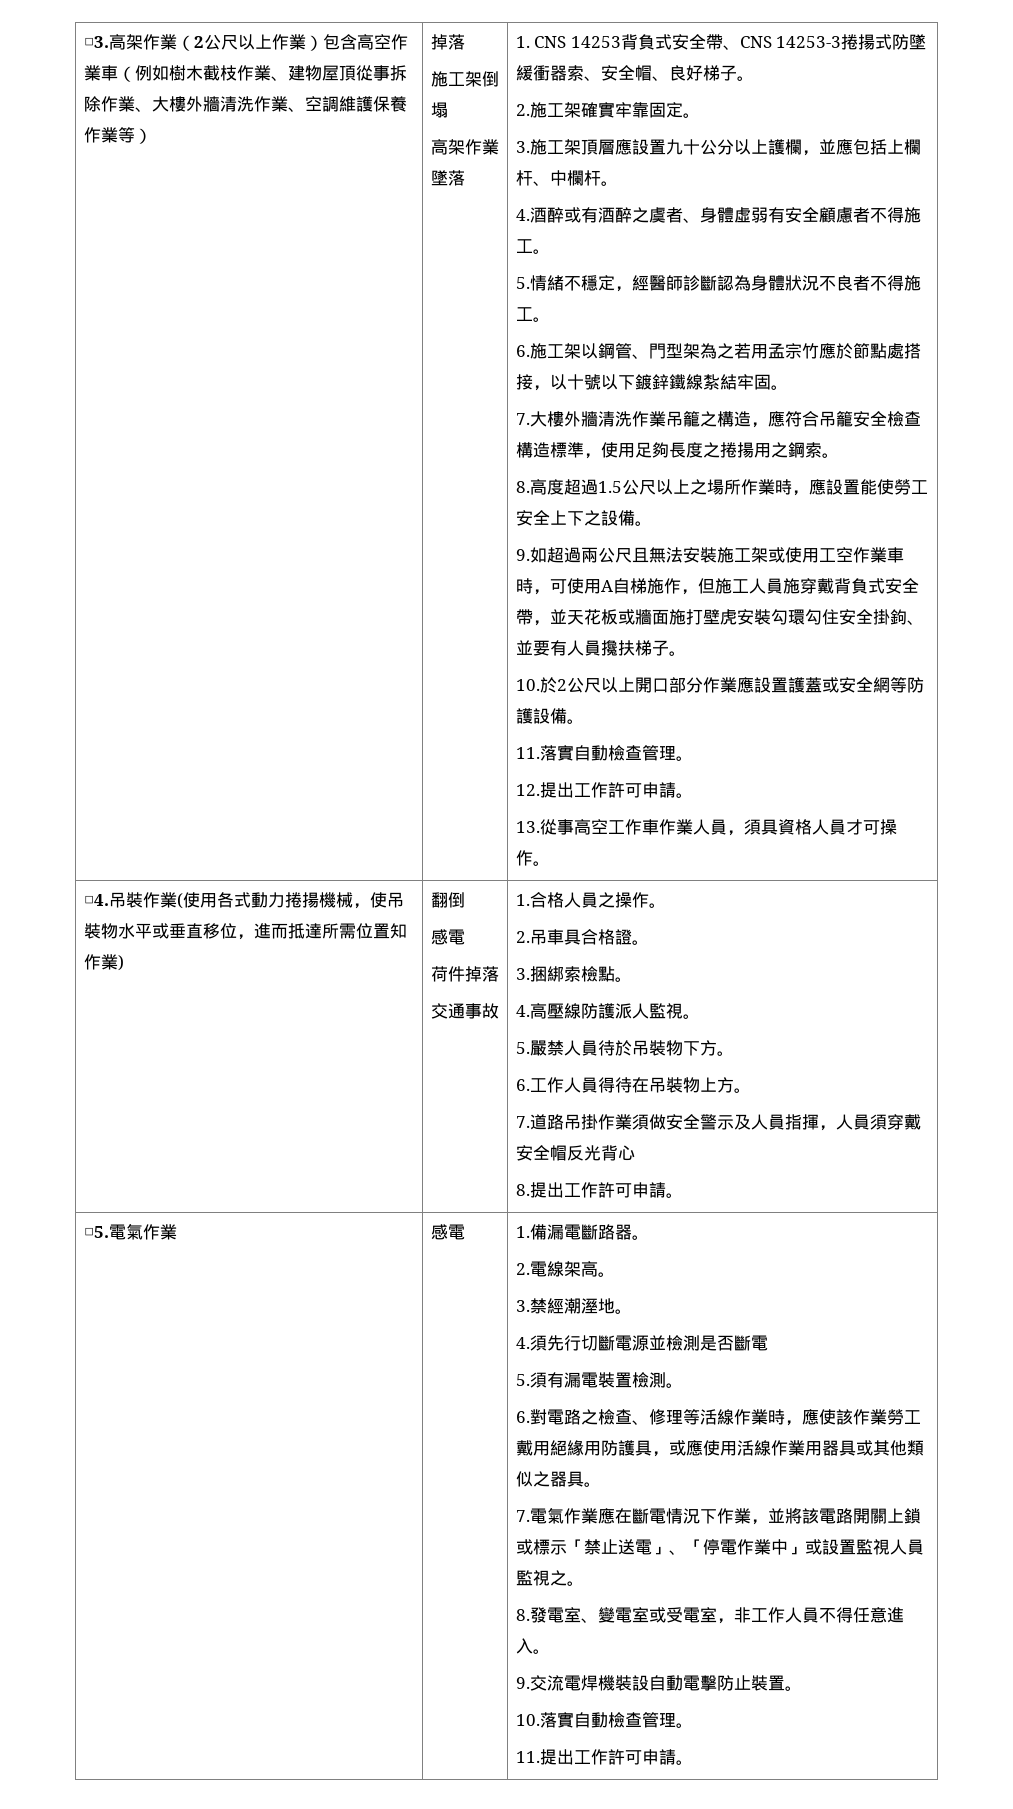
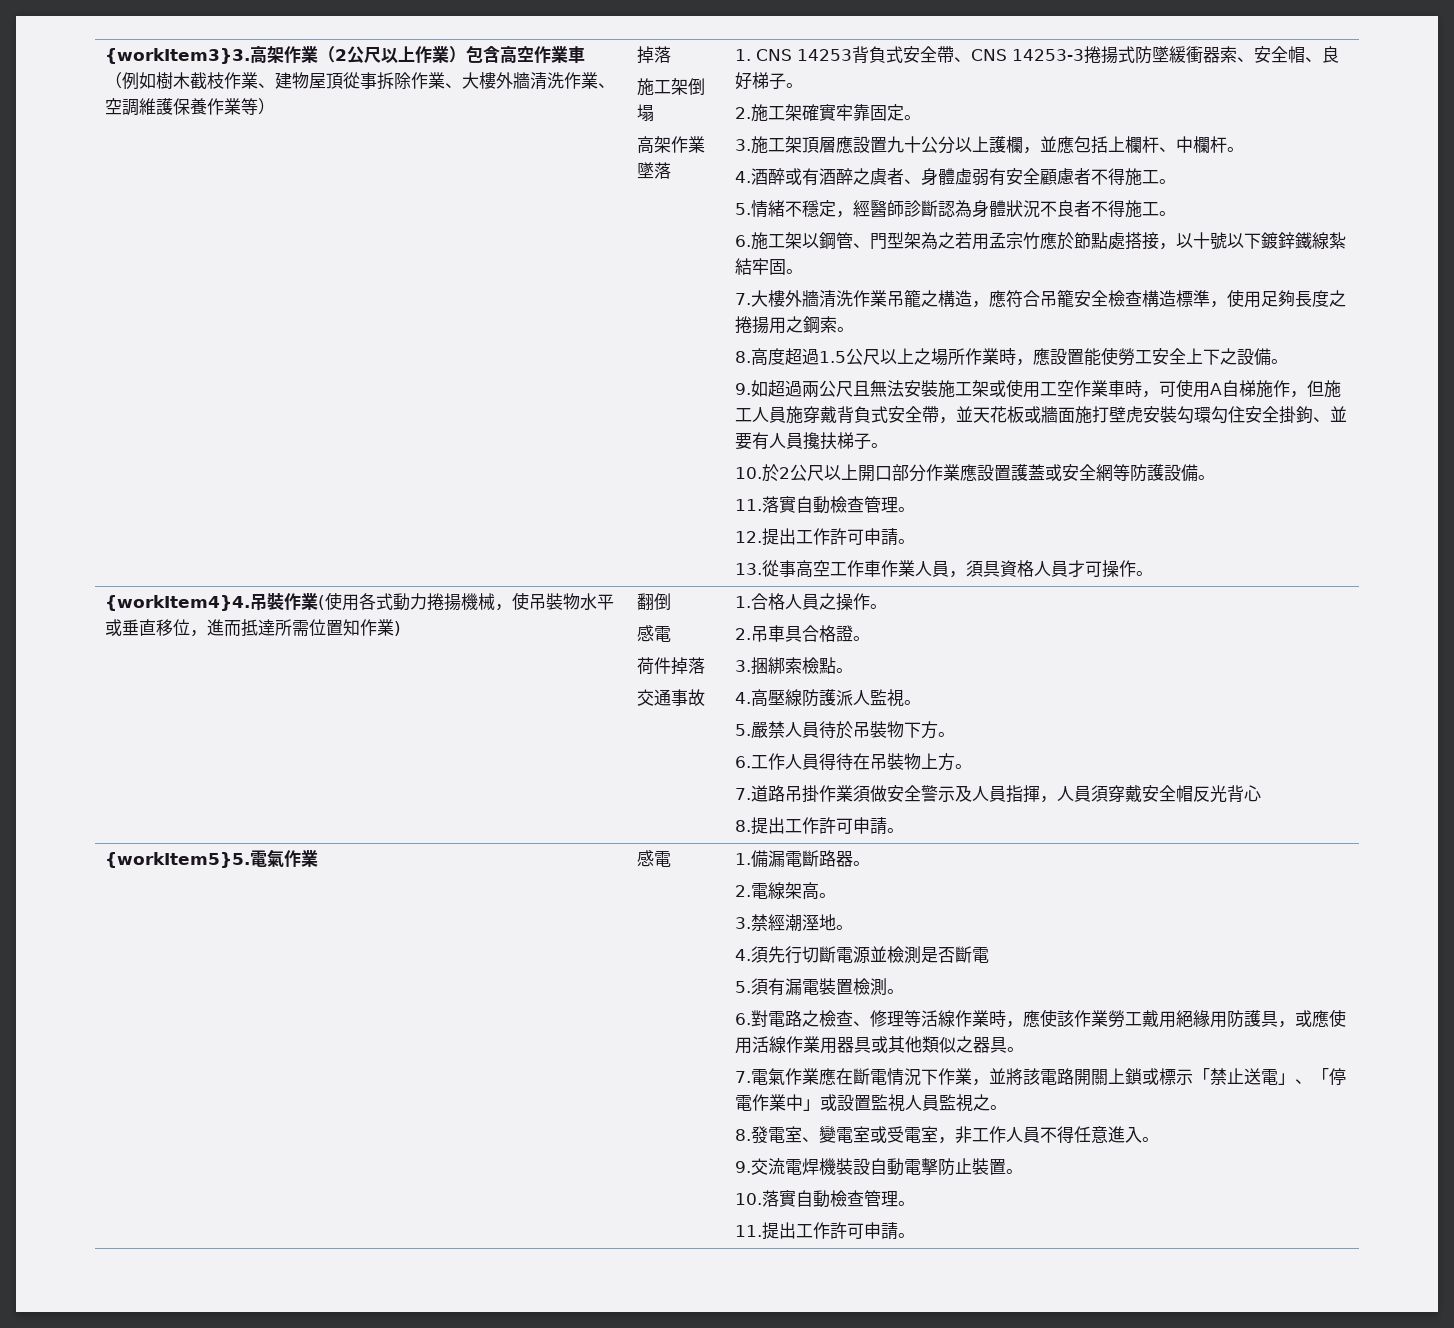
- □3.
+ {workItem3}3.
- □4.
+ {workItem4}4.
- □5.
+ {workItem5}5.

